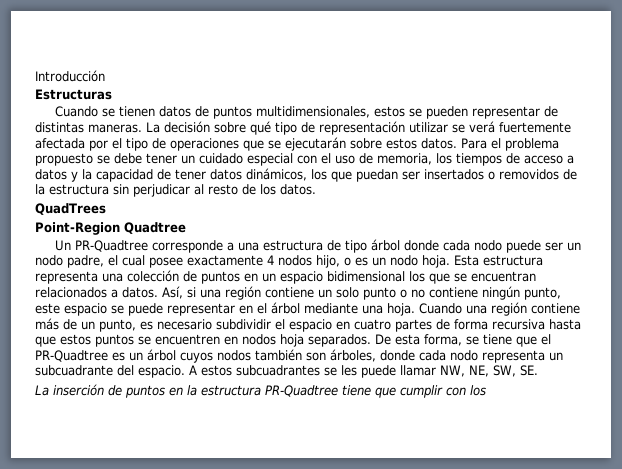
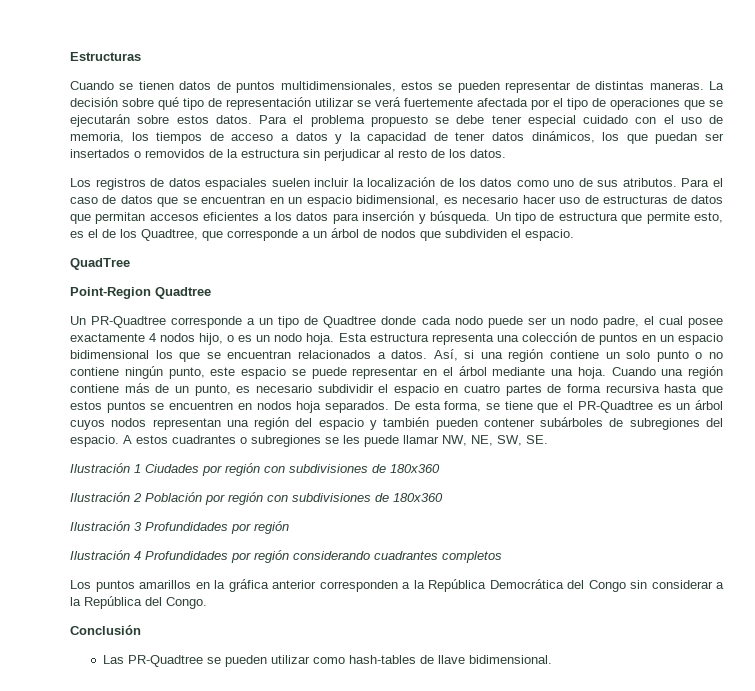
- Introducción
- Para el problema propuesto se debe tener un cuidado especial con el uso de memoria, los tiempos de acceso a datos y la capacidad de tener datos dinámicos, los que puedan ser insertados o removidos de la estructura sin perjudicar al resto de los datos.
+ Para el problema propuesto se debe tener especial cuidado con el uso de memoria, los tiempos de acceso a datos y la capacidad de tener datos dinámicos, los que puedan ser insertados o removidos de la estructura sin perjudicar al resto de los datos.
- QuadTrees
+ Los registros de datos espaciales suelen incluir la localización de los datos como uno de sus atributos. Para el caso de datos que se encuentran en un espacio bidimensional, es necesario hacer uso de estructuras de datos que permitan accesos eficientes a los datos para inserción y búsqueda. Un tipo de estructura que permite esto, es el de los Quadtree, que corresponde a un árbol de nodos que subdividen el espacio.
+ QuadTree
- Un PR-Quadtree corresponde a una estructura de tipo árbol donde cada nodo puede ser un nodo padre, el cual posee exactamente 4 nodos hijo, o es un nodo hoja.
+ Un PR-Quadtree corresponde a un tipo de Quadtree donde cada nodo puede ser un nodo padre, el cual posee exactamente 4 nodos hijo, o es un nodo hoja.
- De esta forma, se tiene que el PR-Quadtree es un árbol cuyos nodos también son árboles, donde cada nodo representa un subcuadrante del espacio.
+ De esta forma, se tiene que el PR-Quadtree es un árbol cuyos nodos representan una región del espacio y también pueden contener subárboles de subregiones del espacio.
- A estos subcuadrantes se les puede llamar NW, NE, SW, SE.
+ A estos cuadrantes o subregiones se les puede llamar NW, NE, SW, SE.
- La inserción de puntos en la estructura PR-Quadtree tiene que cumplir con los
+ Ilustración 1 Ciudades por región con subdivisiones de 180x360
+ Ilustración 2 Población por región con subdivisiones de 180x360
+ Ilustración 3 Profundidades por región
+ Ilustración 4 Profundidades por región considerando cuadrantes completos
+ Los puntos amarillos en la gráfica anterior corresponden a la República Democrática del Congo sin considerar a la República del Congo.
+ Conclusión
+ Las PR-Quadtree se pueden utilizar como hash-tables de llave bidimensional.

